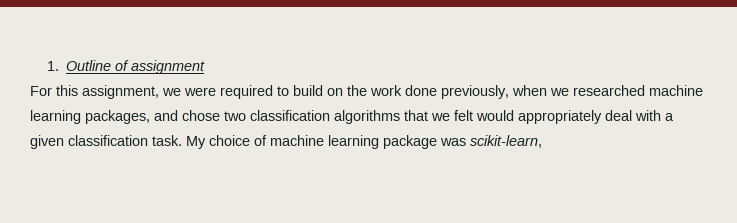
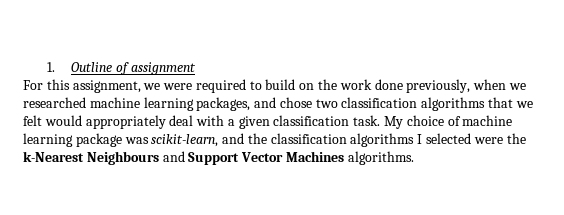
- My choice of machine learning package was scikit-learn,
+ My choice of machine learning package was scikit-learn, and the classification algorithms I selected were the k-Nearest Neighbours and Support Vector Machines algorithms.

